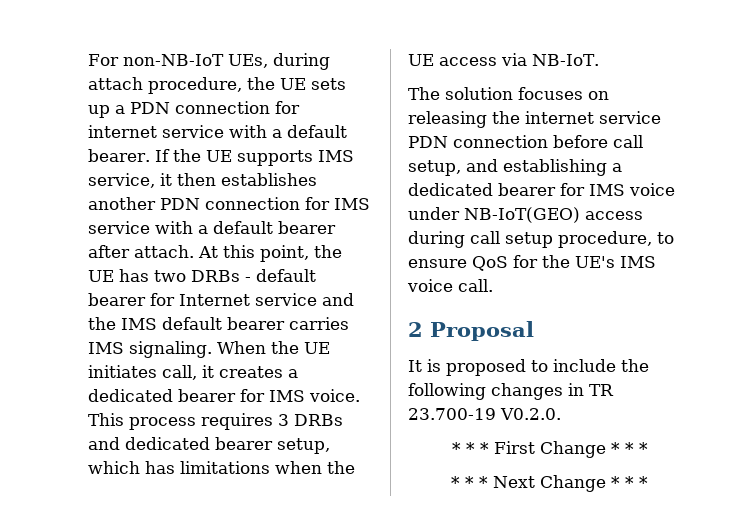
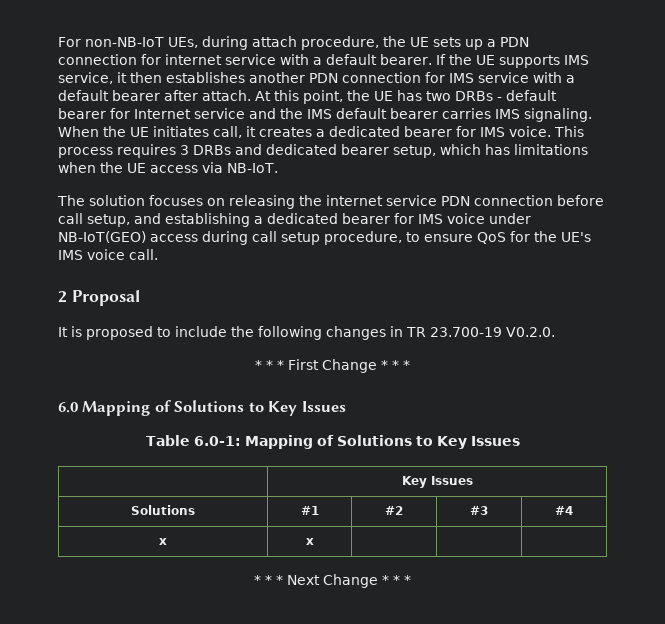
+ 6.0 Mapping of Solutions to Key Issues
+ Table 6.0-1: Mapping of Solutions to Key Issues
+ | Key Issues
+ Solutions | #1 | #2 | #3 | #4
+ x | x | | |

